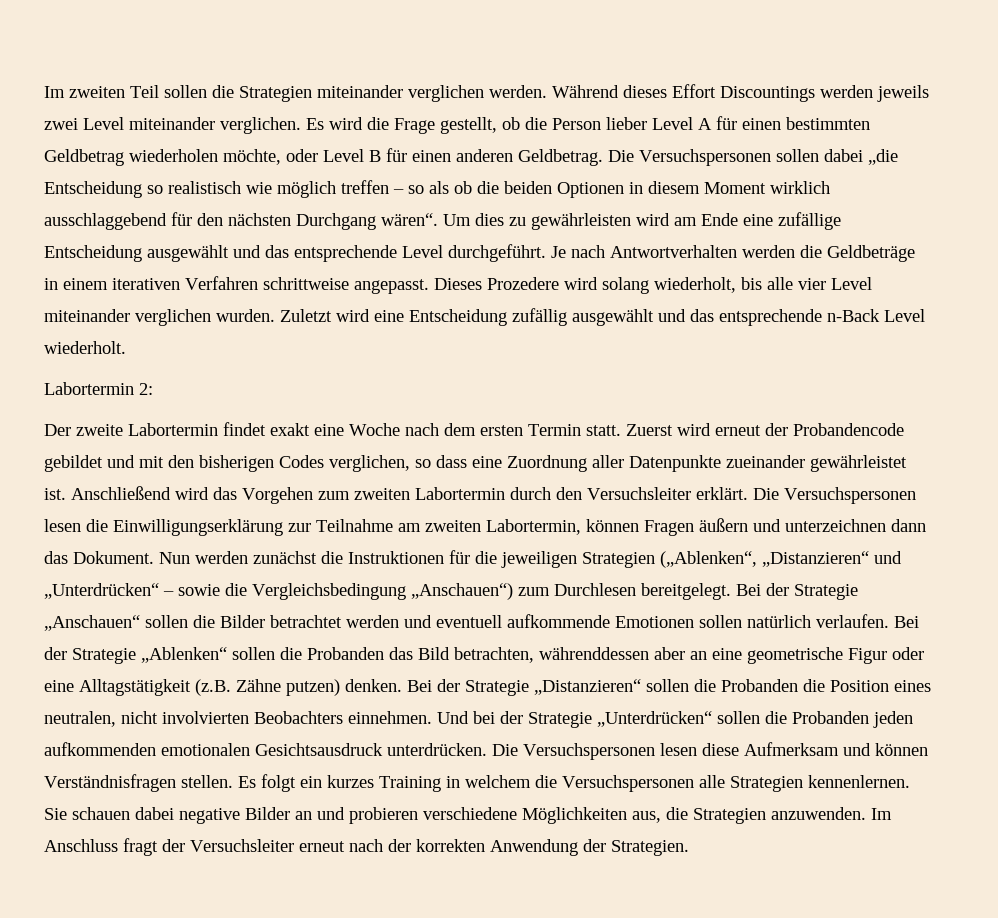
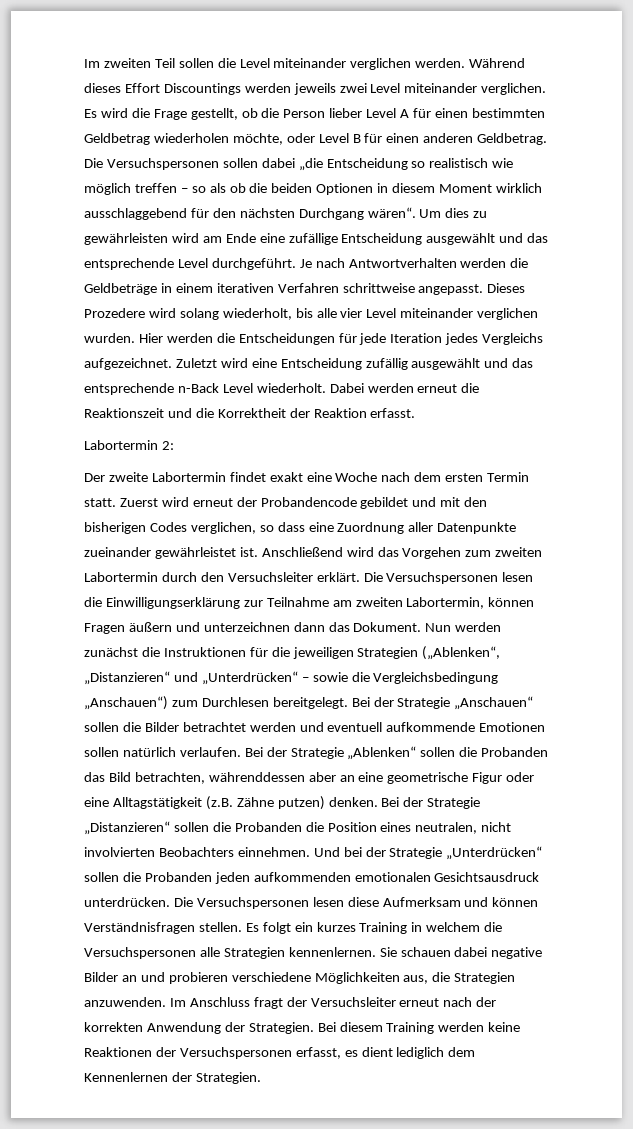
- Im zweiten Teil sollen die Strategien miteinander verglichen werden.
+ Im zweiten Teil sollen die Level miteinander verglichen werden.
+ Hier werden die Entscheidungen für jede Iteration jedes Vergleichs aufgezeichnet.
+ Dabei werden erneut die Reaktionszeit und die Korrektheit der Reaktion erfasst.
+ Bei diesem Training werden keine Reaktionen der Versuchspersonen erfasst, es dient lediglich dem Kennenlernen der Strategien.

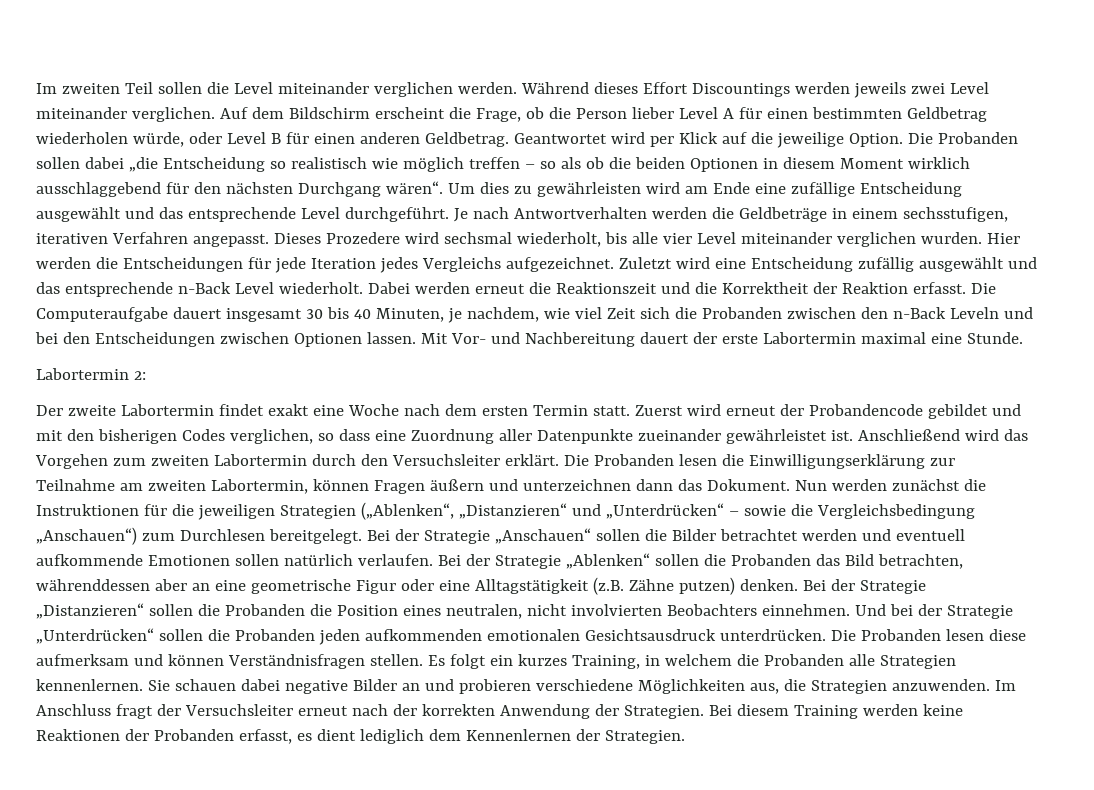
- Es wird die Frage gestellt, ob die Person lieber Level A für einen bestimmten Geldbetrag wiederholen möchte, oder Level B für einen anderen Geldbetrag.
+ Auf dem Bildschirm erscheint die Frage, ob die Person lieber Level A für einen bestimmten Geldbetrag wiederholen würde, oder Level B für einen anderen Geldbetrag.
- Die Versuchspersonen sollen dabei „die Entscheidung so realistisch wie möglich treffen – so als ob die beiden Optionen in diesem Moment wirklich ausschlaggebend für den nächsten Durchgang wären“.
+ Geantwortet wird per Klick auf die jeweilige Option. Die Probanden sollen dabei „die Entscheidung so realistisch wie möglich treffen – so als ob die beiden Optionen in diesem Moment wirklich ausschlaggebend für den nächsten Durchgang wären“.
- Je nach Antwortverhalten werden die Geldbeträge in einem iterativen Verfahren schrittweise angepasst.
+ Je nach Antwortverhalten werden die Geldbeträge in einem sechsstufigen, iterativen Verfahren angepasst.
- Dieses Prozedere wird solang wiederholt, bis alle vier Level miteinander verglichen wurden.
+ Dieses Prozedere wird sechsmal wiederholt, bis alle vier Level miteinander verglichen wurden.
+ Die Computeraufgabe dauert insgesamt 30 bis 40 Minuten, je nachdem, wie viel Zeit sich die Probanden zwischen den n-Back Leveln und bei den Entscheidungen zwischen Optionen lassen. Mit Vor- und Nachbereitung dauert der erste Labortermin maximal eine Stunde.
- Die Versuchspersonen lesen die Einwilligungserklärung zur Teilnahme am zweiten Labortermin, können Fragen äußern und unterzeichnen dann das Dokument.
+ Die Probanden lesen die Einwilligungserklärung zur Teilnahme am zweiten Labortermin, können Fragen äußern und unterzeichnen dann das Dokument.
- Die Versuchspersonen lesen diese Aufmerksam und können Verständnisfragen stellen.
+ Die Probanden lesen diese aufmerksam und können Verständnisfragen stellen.
- Es folgt ein kurzes Training in welchem die Versuchspersonen alle Strategien kennenlernen.
+ Es folgt ein kurzes Training, in welchem die Probanden alle Strategien kennenlernen.
- Bei diesem Training werden keine Reaktionen der Versuchspersonen erfasst, es dient lediglich dem Kennenlernen der Strategien.
+ Bei diesem Training werden keine Reaktionen der Probanden erfasst, es dient lediglich dem Kennenlernen der Strategien.

